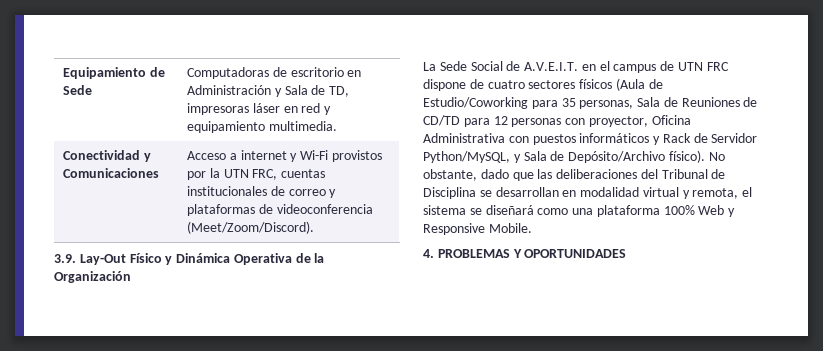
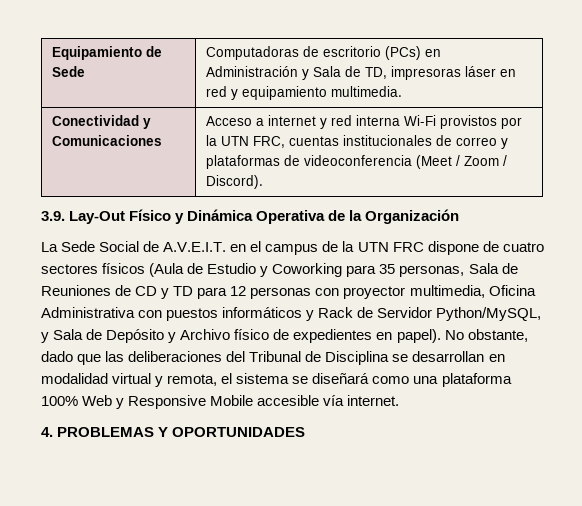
- Equipamiento de Sede | Computadoras de escritorio en Administración y Sala de TD, impresoras láser en red y equipamiento multimedia.
+ Equipamiento de Sede | Computadoras de escritorio (PCs) en Administración y Sala de TD, impresoras láser en red y equipamiento multimedia.
- Conectividad y Comunicaciones | Acceso a internet y Wi-Fi provistos por la UTN FRC, cuentas institucionales de correo y plataformas de videoconferencia (Meet/Zoom/Discord).
+ Conectividad y Comunicaciones | Acceso a internet y red interna Wi-Fi provistos por la UTN FRC, cuentas institucionales de correo y plataformas de videoconferencia (Meet / Zoom / Discord).
- La Sede Social de A.V.E.I.T. en el campus de UTN FRC dispone de cuatro sectores físicos (Aula de Estudio/Coworking para 35 personas, Sala de Reuniones de CD/TD para 12 personas con proyector, Oficina Administrativa con puestos informáticos y Rack de Servidor Python/MySQL, y Sala de Depósito/Archivo físico).
+ La Sede Social de A.V.E.I.T. en el campus de la UTN FRC dispone de cuatro sectores físicos (Aula de Estudio y Coworking para 35 personas, Sala de Reuniones de CD y TD para 12 personas con proyector multimedia, Oficina Administrativa con puestos informáticos y Rack de Servidor Python/MySQL, y Sala de Depósito y Archivo físico de expedientes en papel).
- No obstante, dado que las deliberaciones del Tribunal de Disciplina se desarrollan en modalidad virtual y remota, el sistema se diseñará como una plataforma 100% Web y Responsive Mobile.
+ No obstante, dado que las deliberaciones del Tribunal de Disciplina se desarrollan en modalidad virtual y remota, el sistema se diseñará como una plataforma 100% Web y Responsive Mobile accesible vía internet.

